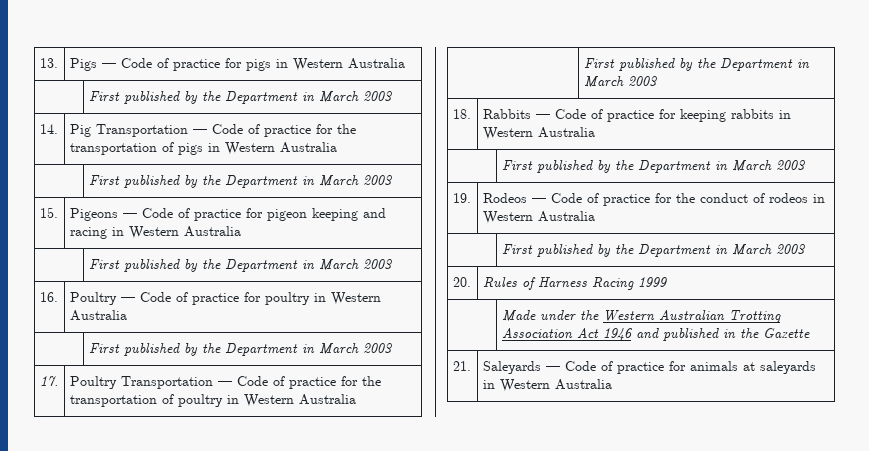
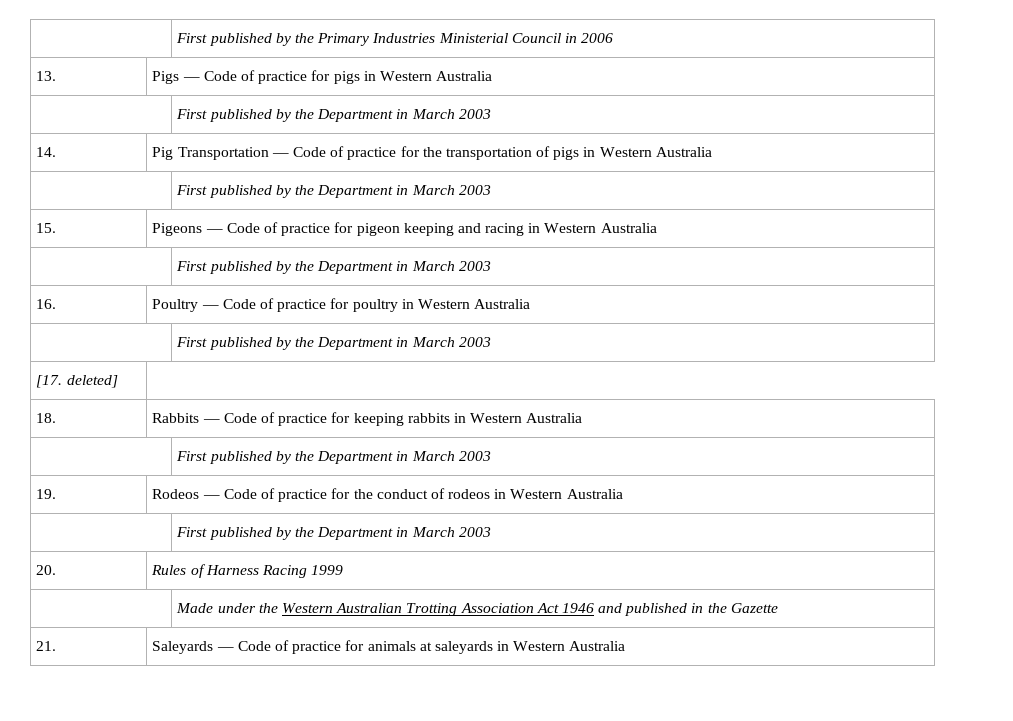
+ | First published by the Primary Industries Ministerial Council in 2006
- 17. | Poultry Transportation — Code of practice for the transportation of poultry in Western Australia
- | First published by the Department in March 2003
+ [17. deleted]

